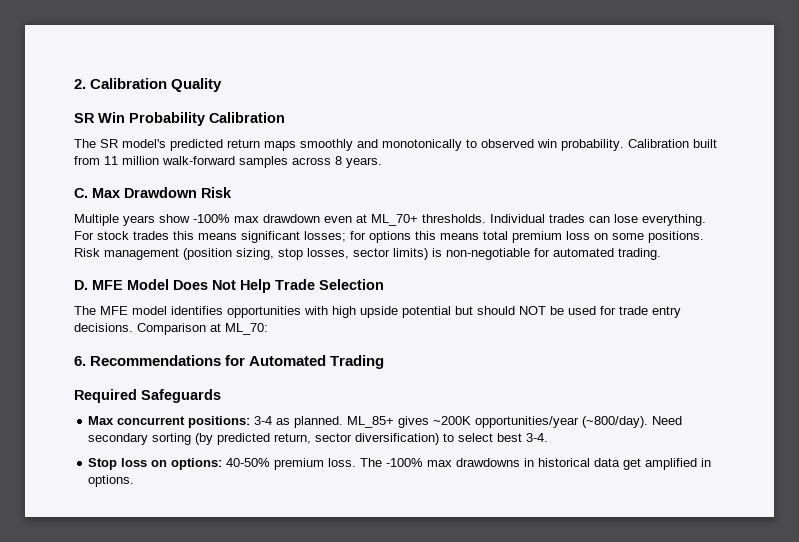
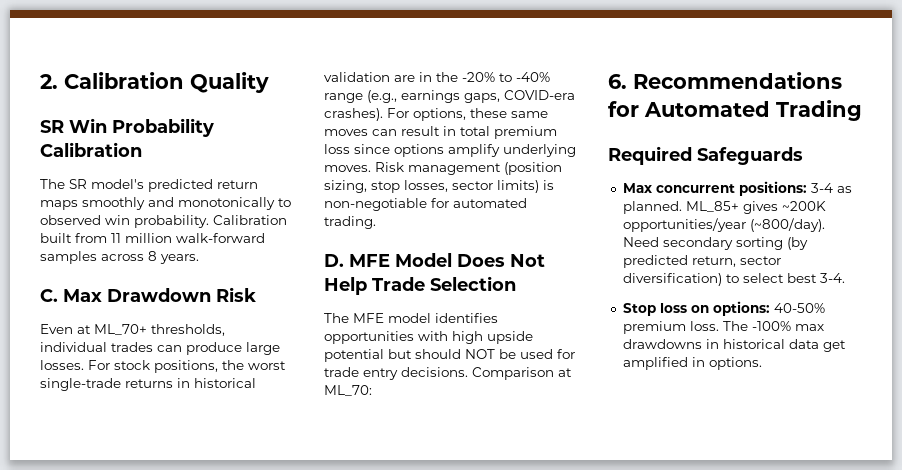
- Multiple years show -100% max drawdown even at ML_70+ thresholds. Individual trades can lose everything. For stock trades this means significant losses; for options this means total premium loss on some positions.
+ Even at ML_70+ thresholds, individual trades can produce large losses. For stock positions, the worst single-trade returns in historical validation are in the -20% to -40% range (e.g., earnings gaps, COVID-era crashes). For options, these same moves can result in total premium loss since options amplify underlying moves.

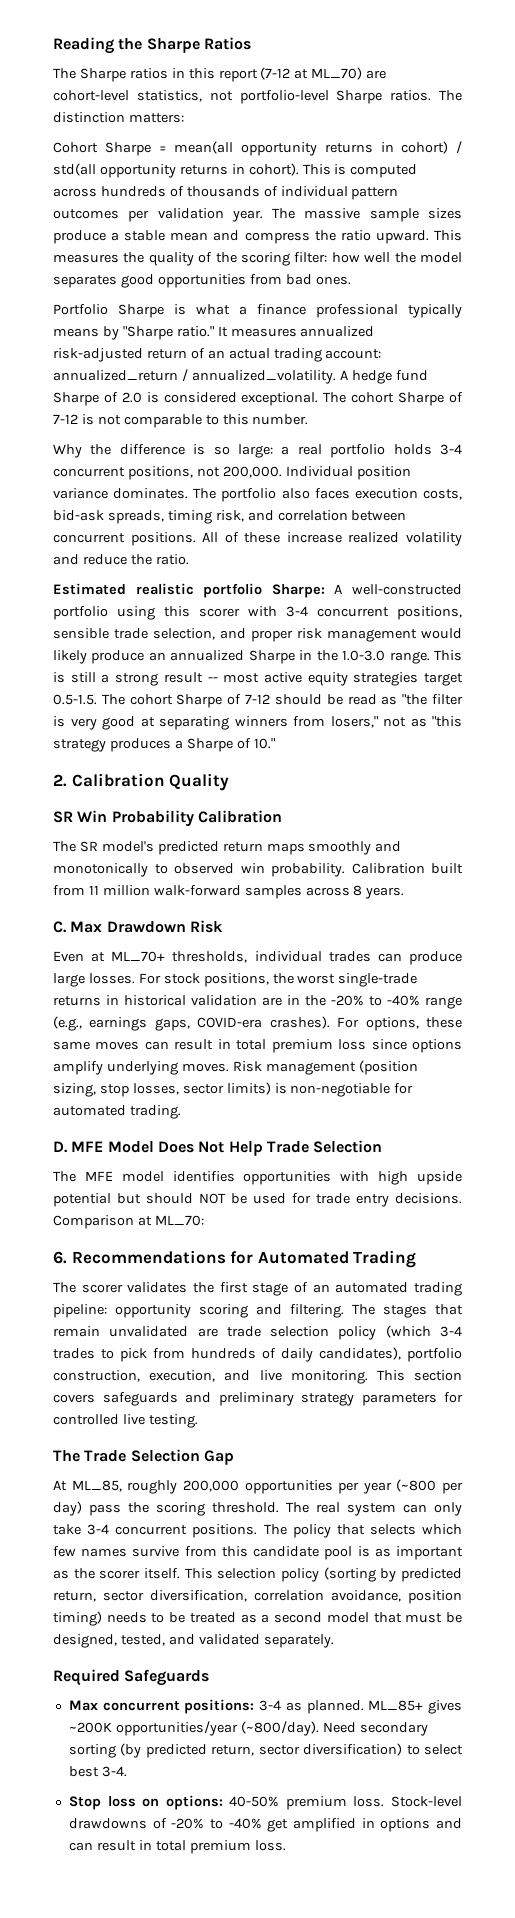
+ Reading the Sharpe Ratios
+ The Sharpe ratios in this report (7-12 at ML_70) are cohort-level statistics, not portfolio-level Sharpe ratios. The distinction matters:
+ Cohort Sharpe = mean(all opportunity returns in cohort) / std(all opportunity returns in cohort). This is computed across hundreds of thousands of individual pattern outcomes per validation year. The massive sample sizes produce a stable mean and compress the ratio upward. This measures the quality of the scoring filter: how well the model separates good opportunities from bad ones.
+ Portfolio Sharpe is what a finance professional typically means by "Sharpe ratio." It measures annualized risk-adjusted return of an actual trading account: annualized_return / annualized_volatility. A hedge fund Sharpe of 2.0 is considered exceptional. The cohort Sharpe of 7-12 is not comparable to this number.
+ Why the difference is so large: a real portfolio holds 3-4 concurrent positions, not 200,000. Individual position variance dominates. The portfolio also faces execution costs, bid-ask spreads, timing risk, and correlation between concurrent positions. All of these increase realized volatility and reduce the ratio.
+ Estimated realistic portfolio Sharpe: A well-constructed portfolio using this scorer with 3-4 concurrent positions, sensible trade selection, and proper risk management would likely produce an annualized Sharpe in the 1.0-3.0 range. This is still a strong result -- most active equity strategies target 0.5-1.5. The cohort Sharpe of 7-12 should be read as "the filter is very good at separating winners from losers," not as "this strategy produces a Sharpe of 10."
+ The scorer validates the first stage of an automated trading pipeline: opportunity scoring and filtering. The stages that remain unvalidated are trade selection policy (which 3-4 trades to pick from hundreds of daily candidates), portfolio construction, execution, and live monitoring. This section covers safeguards and preliminary strategy parameters for controlled live testing.
+ The Trade Selection Gap
+ At ML_85, roughly 200,000 opportunities per year (~800 per day) pass the scoring threshold. The real system can only take 3-4 concurrent positions. The policy that selects which few names survive from this candidate pool is as important as the scorer itself. This selection policy (sorting by predicted return, sector diversification, correlation avoidance, position timing) needs to be treated as a second model that must be designed, tested, and validated separately.
- The -100% max drawdowns in historical data get amplified in options.
+ Stock-level drawdowns of -20% to -40% get amplified in options and can result in total premium loss.

